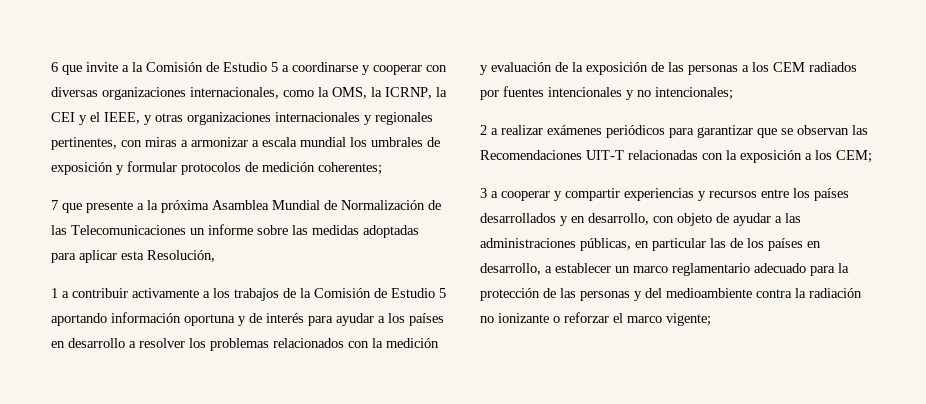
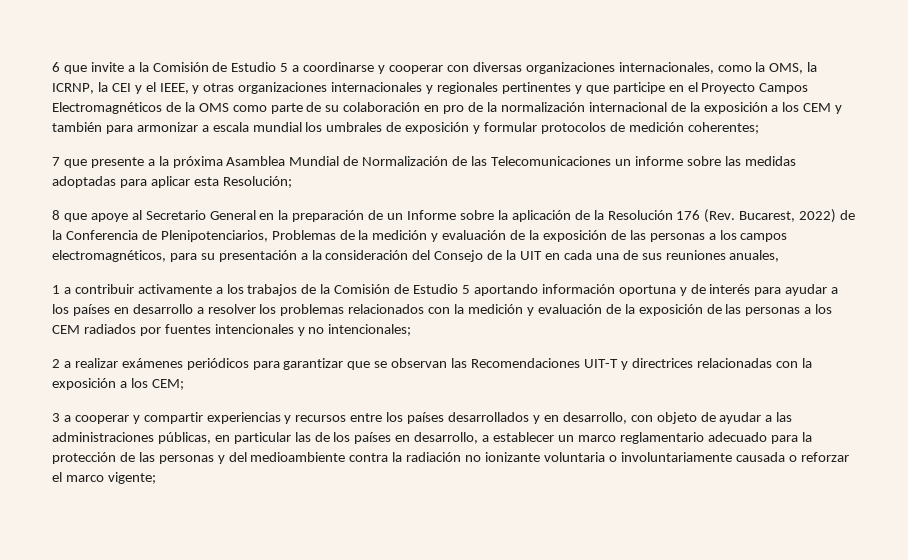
- 6 que invite a la Comisión de Estudio 5 a coordinarse y cooperar con diversas organizaciones internacionales, como la OMS, la ICRNP, la CEI y el IEEE, y otras organizaciones internacionales y regionales pertinentes, con miras a armonizar a escala mundial los umbrales de exposición y formular protocolos de medición coherentes;
+ 6 que invite a la Comisión de Estudio 5 a coordinarse y cooperar con diversas organizaciones internacionales, como la OMS, la ICRNP, la CEI y el IEEE, y otras organizaciones internacionales y regionales pertinentes y que participe en el Proyecto Campos Electromagnéticos de la OMS como parte de su colaboración en pro de la normalización internacional de la exposición a los CEM y también para armonizar a escala mundial los umbrales de exposición y formular protocolos de medición coherentes;
- 7 que presente a la próxima Asamblea Mundial de Normalización de las Telecomunicaciones un informe sobre las medidas adoptadas para aplicar esta Resolución,
+ 7 que presente a la próxima Asamblea Mundial de Normalización de las Telecomunicaciones un informe sobre las medidas adoptadas para aplicar esta Resolución;
+ 8 que apoye al Secretario General en la preparación de un Informe sobre la aplicación de la Resolución 176 (Rev. Bucarest, 2022) de la Conferencia de Plenipotenciarios, Problemas de la medición y evaluación de la exposición de las personas a los campos electromagnéticos, para su presentación a la consideración del Consejo de la UIT en cada una de sus reuniones anuales,
- 2 a realizar exámenes periódicos para garantizar que se observan las Recomendaciones UIT-T relacionadas con la exposición a los CEM;
+ 2 a realizar exámenes periódicos para garantizar que se observan las Recomendaciones UIT-T y directrices relacionadas con la exposición a los CEM;
- 3 a cooperar y compartir experiencias y recursos entre los países desarrollados y en desarrollo, con objeto de ayudar a las administraciones públicas, en particular las de los países en desarrollo, a establecer un marco reglamentario adecuado para la protección de las personas y del medioambiente contra la radiación no ionizante o reforzar el marco vigente;
+ 3 a cooperar y compartir experiencias y recursos entre los países desarrollados y en desarrollo, con objeto de ayudar a las administraciones públicas, en particular las de los países en desarrollo, a establecer un marco reglamentario adecuado para la protección de las personas y del medioambiente contra la radiación no ionizante voluntaria o involuntariamente causada o reforzar el marco vigente;

